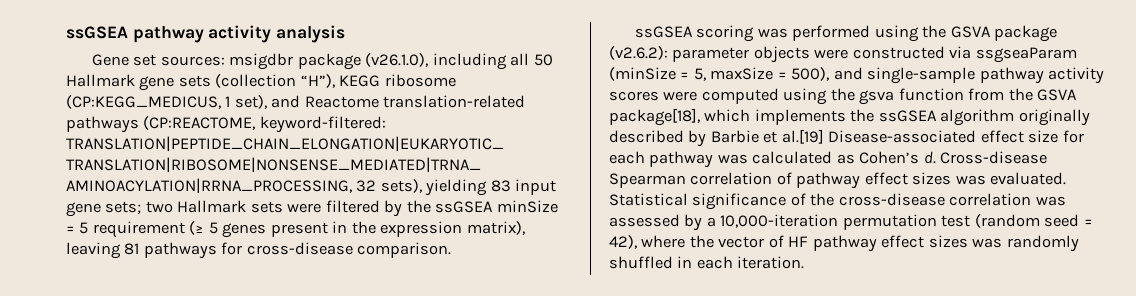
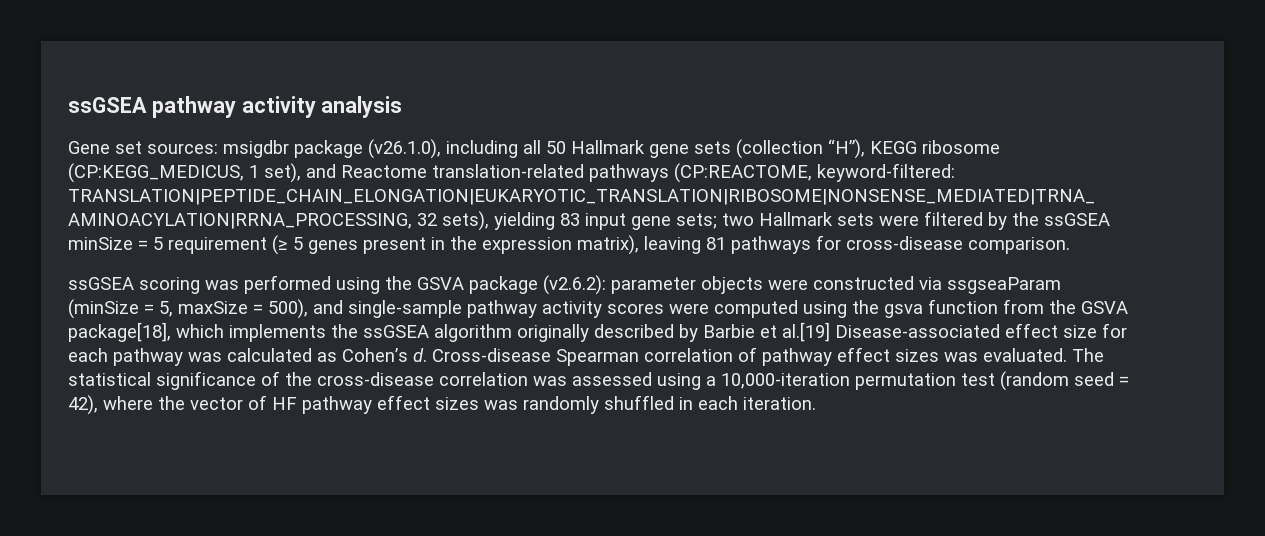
- Statistical significance of the cross-disease correlation was assessed by a 10,000-iteration permutation test (random seed = 42), where the vector of HF pathway effect sizes was randomly shuffled in each iteration.
+ The statistical significance of the cross-disease correlation was assessed using a 10,000-iteration permutation test (random seed = 42), where the vector of HF pathway effect sizes was randomly shuffled in each iteration.

